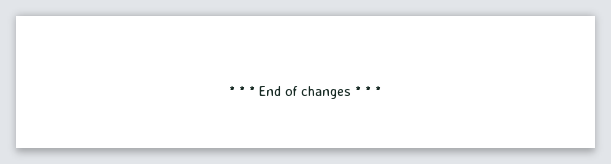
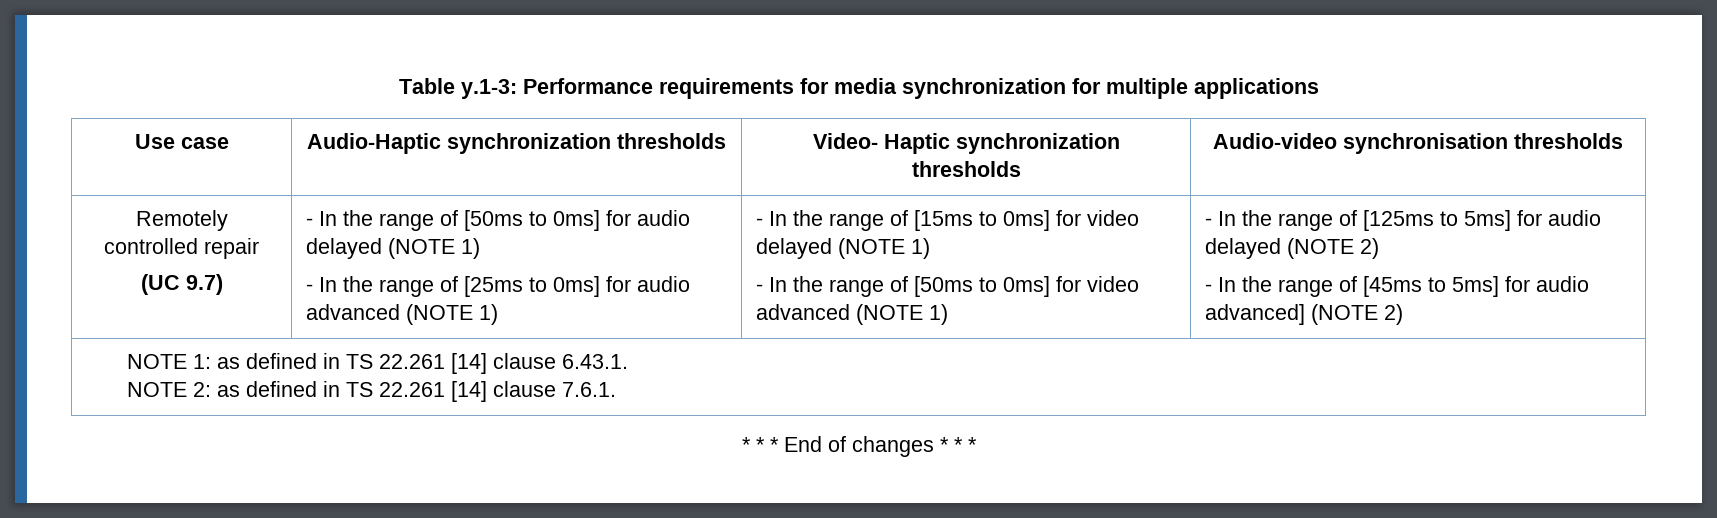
+ Table y.1-3: Performance requirements for media synchronization for multiple applications
+ Use case | Audio-Haptic synchronization thresholds | Video- Haptic synchronization thresholds | Audio-video synchronisation thresholds
+ Remotely controlled repair
+ (UC 9.7) | - In the range of [50ms to 0ms] for audio delayed (NOTE 1)
+ - In the range of [25ms to 0ms] for audio advanced (NOTE 1) | - In the range of [15ms to 0ms] for video delayed (NOTE 1)
+ - In the range of [50ms to 0ms] for video advanced (NOTE 1) | - In the range of [125ms to 5ms] for audio delayed (NOTE 2)
+ - In the range of [45ms to 5ms] for audio advanced] (NOTE 2)
+ NOTE 1: as defined in TS 22.261 [14] clause 6.43.1.
+ NOTE 2: as defined in TS 22.261 [14] clause 7.6.1.

